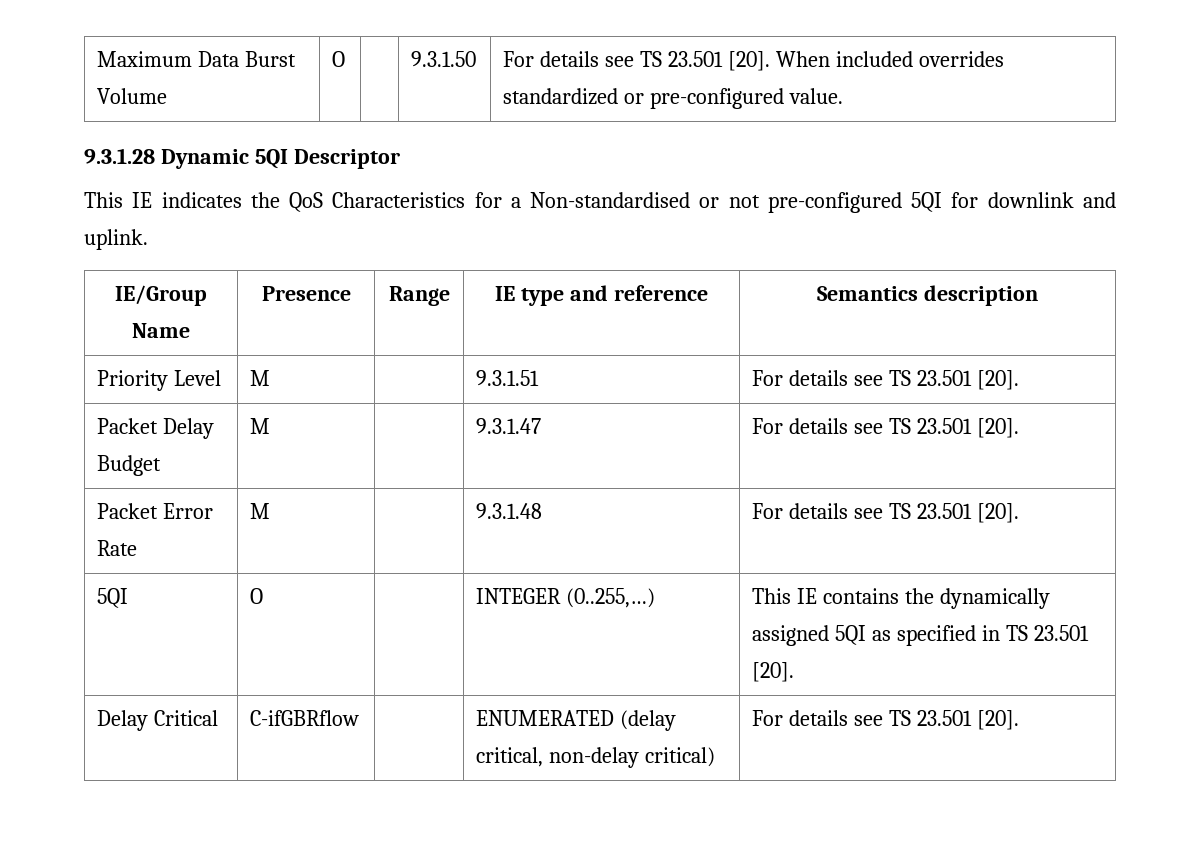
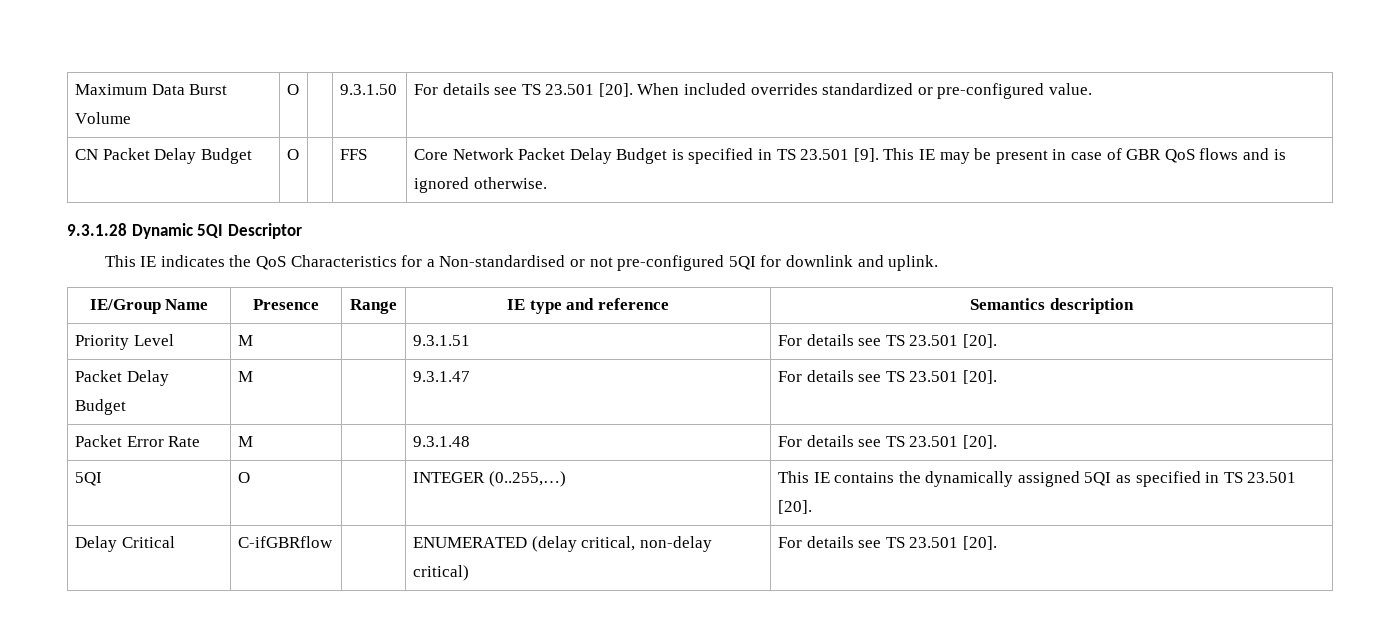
+ CN Packet Delay Budget | O | | FFS | Core Network Packet Delay Budget is specified in TS 23.501 [9]. This IE may be present in case of GBR QoS flows and is ignored otherwise.

